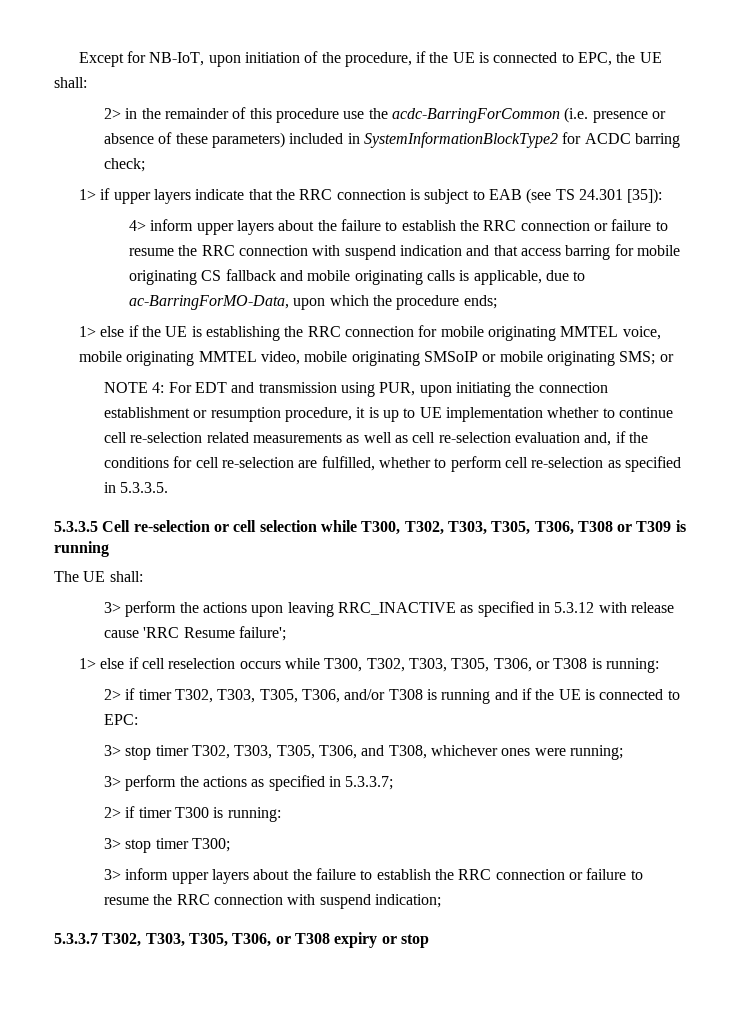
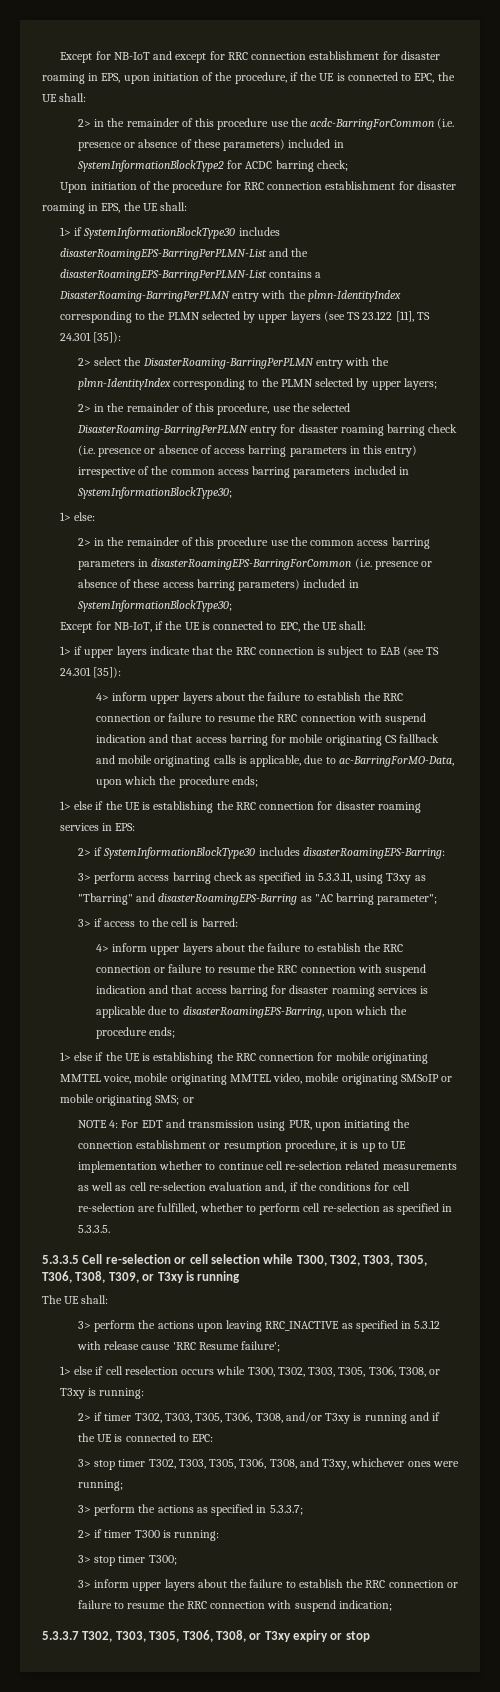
- Except for NB-IoT, upon initiation of the procedure, if the UE is connected to EPC, the UE shall:
+ Except for NB-IoT and except for RRC connection establishment for disaster roaming in EPS, upon initiation of the procedure, if the UE is connected to EPC, the UE shall:
+ Upon initiation of the procedure for RRC connection establishment for disaster roaming in EPS, the UE shall:
+ 1> if SystemInformationBlockType30 includes disasterRoamingEPS-BarringPerPLMN-List and the disasterRoamingEPS-BarringPerPLMN-List contains a DisasterRoaming-BarringPerPLMN entry with the plmn-IdentityIndex corresponding to the PLMN selected by upper layers (see TS 23.122 [11], TS 24.301 [35]):
+ 2> select the DisasterRoaming-BarringPerPLMN entry with the plmn-IdentityIndex corresponding to the PLMN selected by upper layers;
+ 2> in the remainder of this procedure, use the selected DisasterRoaming-BarringPerPLMN entry for disaster roaming barring check (i.e. presence or absence of access barring parameters in this entry) irrespective of the common access barring parameters included in SystemInformationBlockType30;
+ 1> else:
+ 2> in the remainder of this procedure use the common access barring parameters in disasterRoamingEPS-BarringForCommon (i.e. presence or absence of these access barring parameters) included in SystemInformationBlockType30;
+ Except for NB-IoT, if the UE is connected to EPC, the UE shall:
+ 1> else if the UE is establishing the RRC connection for disaster roaming services in EPS:
+ 2> if SystemInformationBlockType30 includes disasterRoamingEPS-Barring:
+ 3> perform access barring check as specified in 5.3.3.11, using T3xy as "Tbarring" and disasterRoamingEPS-Barring as "AC barring parameter";
+ 3> if access to the cell is barred:
+ 4> inform upper layers about the failure to establish the RRC connection or failure to resume the RRC connection with suspend indication and that access barring for disaster roaming services is applicable due to disasterRoamingEPS-Barring, upon which the procedure ends;
- 5.3.3.5 Cell re-selection or cell selection while T300, T302, T303, T305, T306, T308 or T309 is running
+ 5.3.3.5 Cell re-selection or cell selection while T300, T302, T303, T305, T306, T308, T309, or T3xy is running
- 1> else if cell reselection occurs while T300, T302, T303, T305, T306, or T308 is running:
+ 1> else if cell reselection occurs while T300, T302, T303, T305, T306, T308, or T3xy is running:
- 2> if timer T302, T303, T305, T306, and/or T308 is running and if the UE is connected to EPC:
+ 2> if timer T302, T303, T305, T306, T308, and/or T3xy is running and if the UE is connected to EPC:
- 3> stop timer T302, T303, T305, T306, and T308, whichever ones were running;
+ 3> stop timer T302, T303, T305, T306, T308, and T3xy, whichever ones were running;
- 5.3.3.7 T302, T303, T305, T306, or T308 expiry or stop
+ 5.3.3.7 T302, T303, T305, T306, T308, or T3xy expiry or stop

